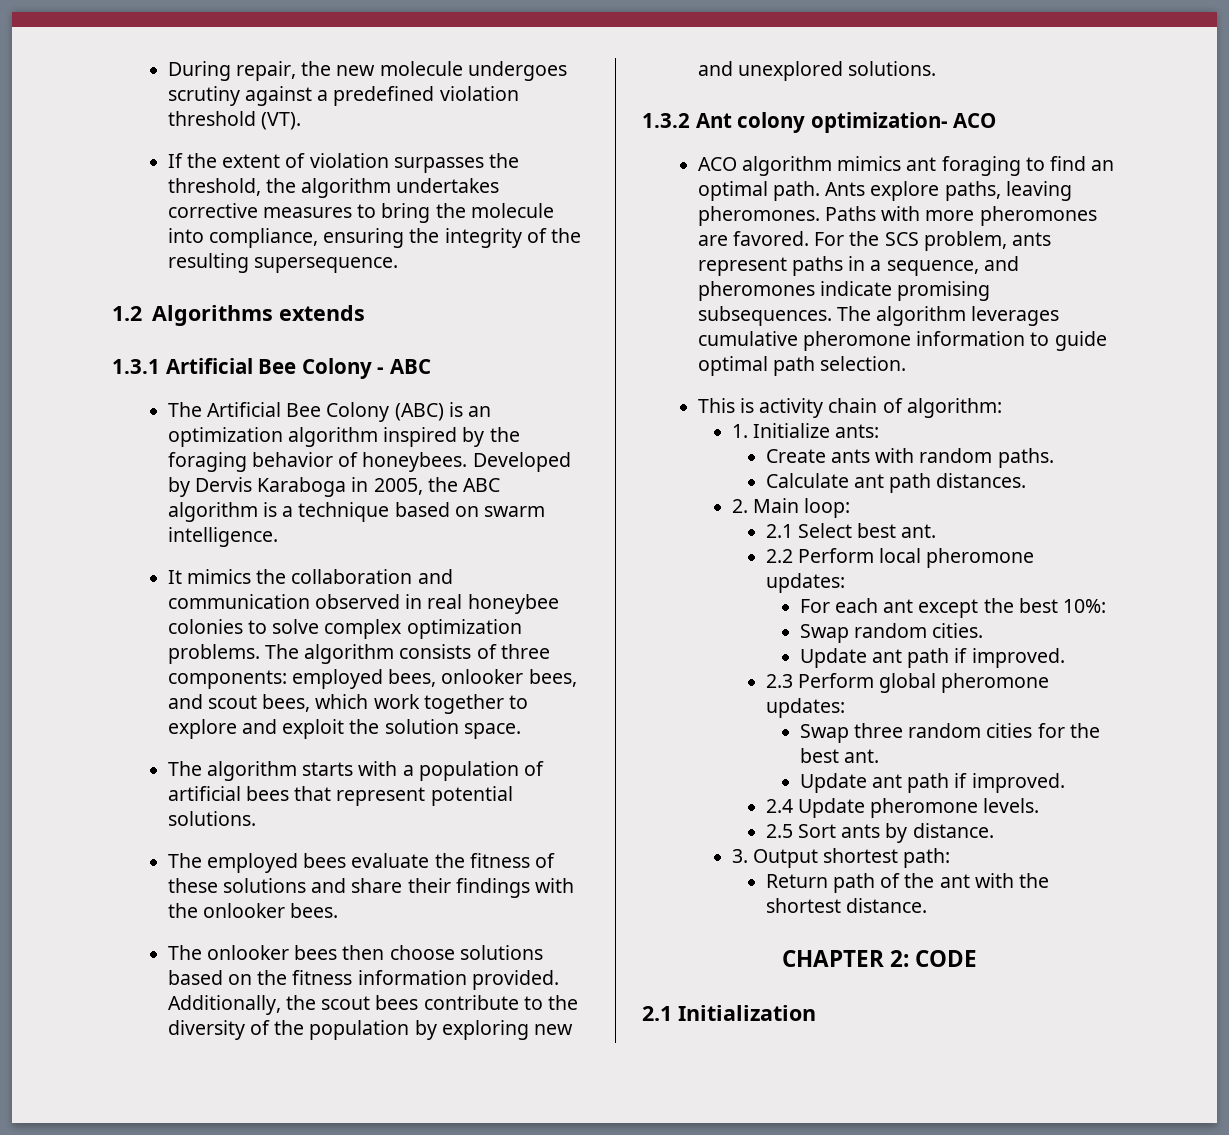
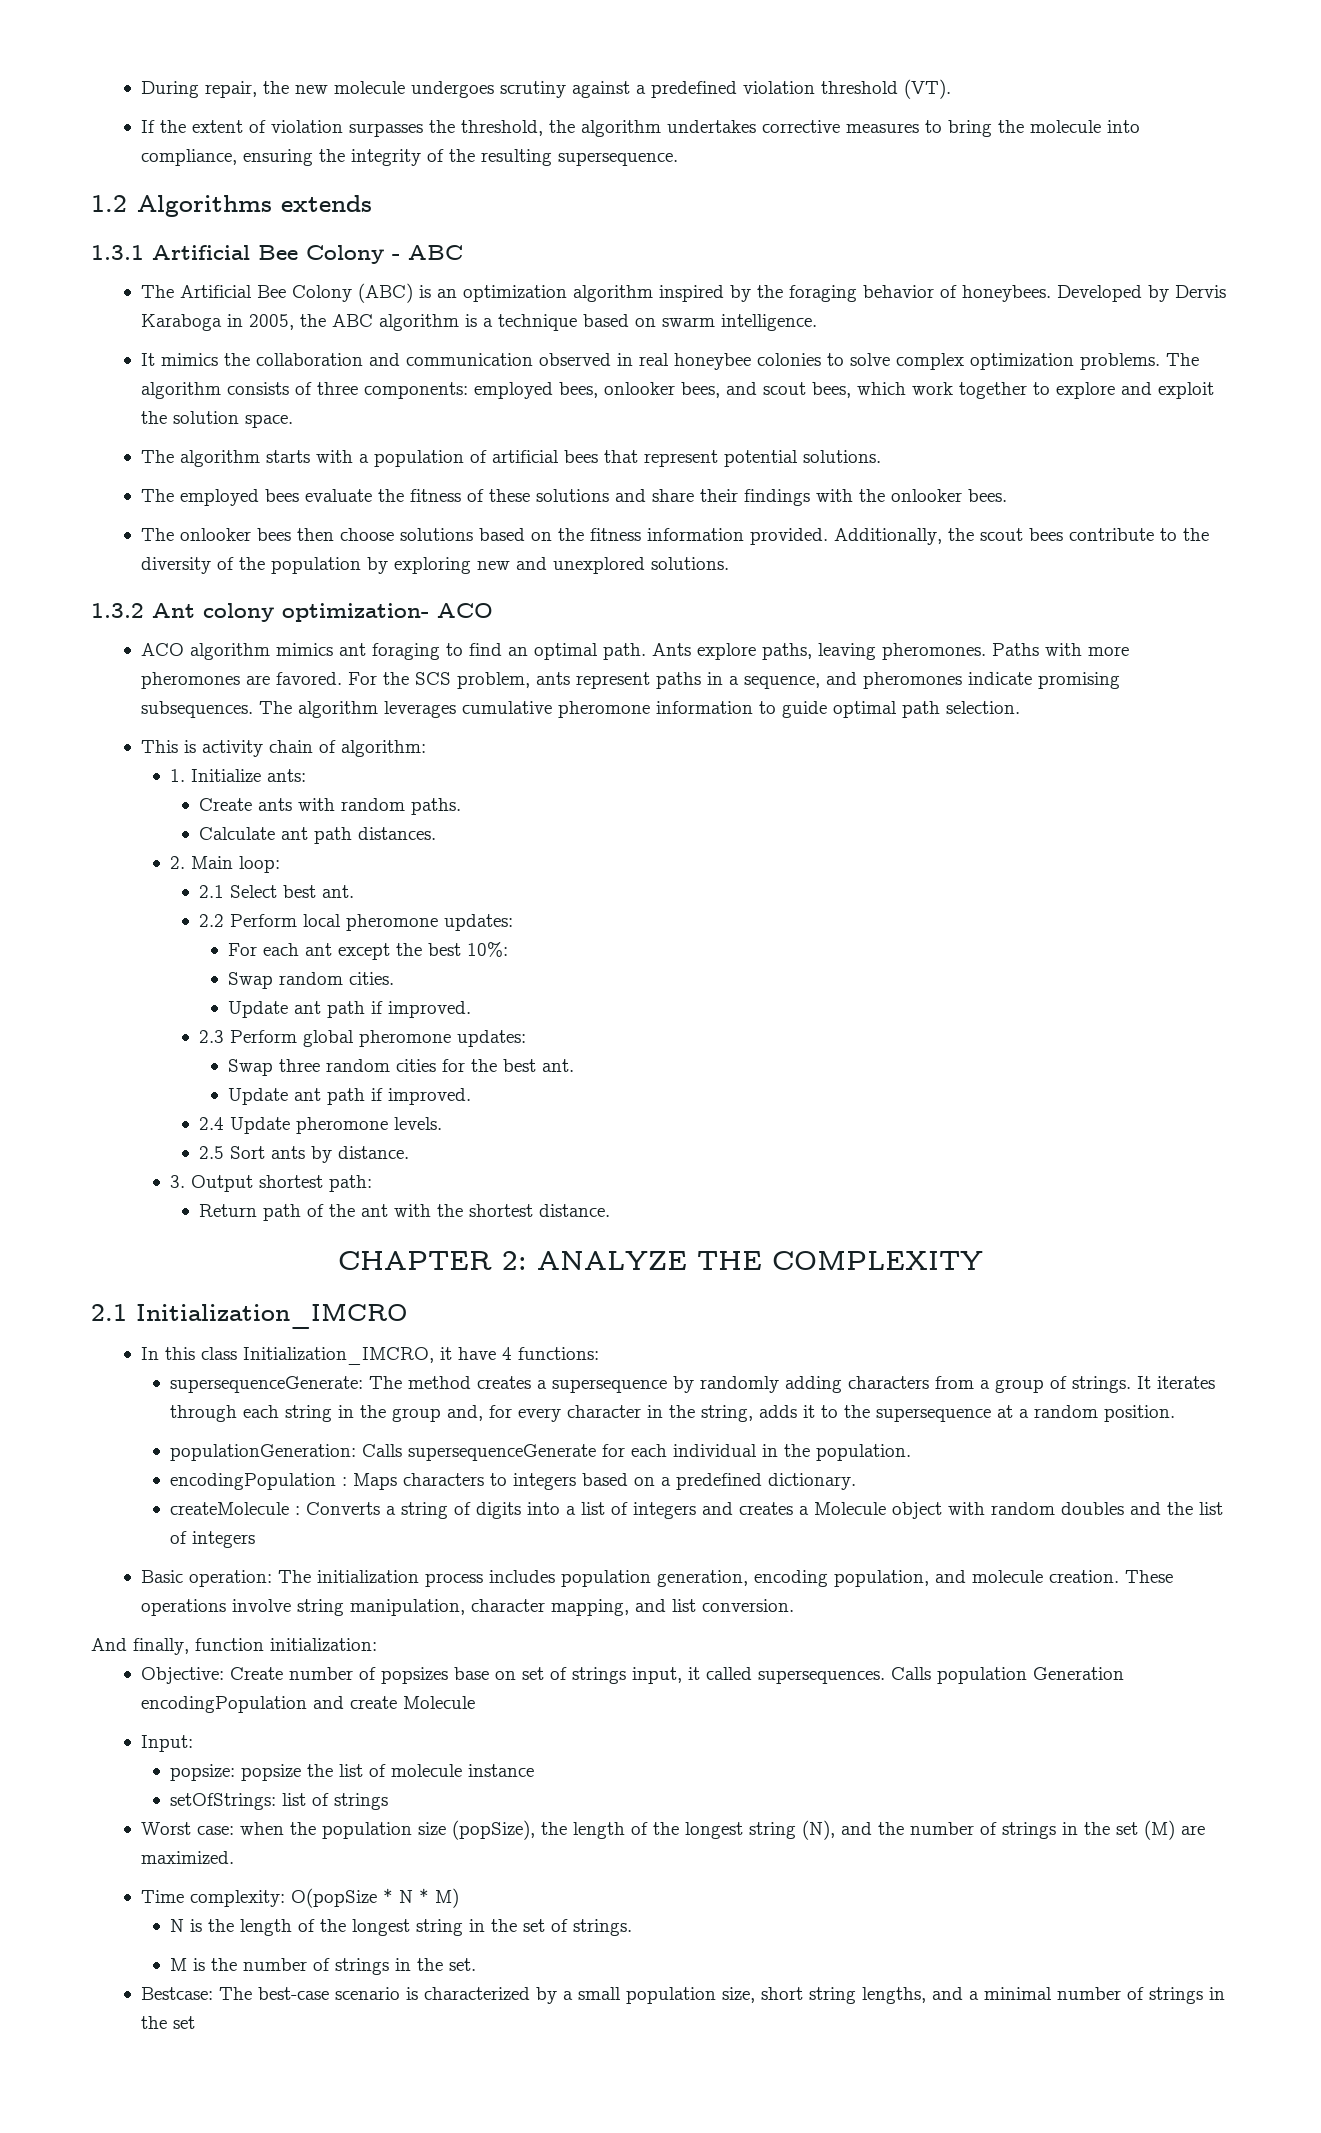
- CHAPTER 2: CODE
- 2.1 Initialization
+ CHAPTER 2: ANALYZE THE COMPLEXITY
+ 2.1 Initialization_IMCRO
+ In this class Initialization_IMCRO, it have 4 functions:
+ supersequenceGenerate: The method creates a supersequence by randomly adding characters from a group of strings. It iterates through each string in the group and, for every character in the string, adds it to the supersequence at a random position.
+ populationGeneration: Calls supersequenceGenerate for each individual in the population.
+ encodingPopulation : Maps characters to integers based on a predefined dictionary.
+ createMolecule : Converts a string of digits into a list of integers and creates a Molecule object with random doubles and the list of integers
+ Basic operation: The initialization process includes population generation, encoding population, and molecule creation. These operations involve string manipulation, character mapping, and list conversion.
+ And finally, function initialization:
+ Objective: Create number of popsizes base on set of strings input, it called supersequences. Calls population Generation encodingPopulation and create Molecule
+ Input:
+ popsize: popsize the list of molecule instance
+ setOfStrings: list of strings
+ Worst case: when the population size (popSize), the length of the longest string (N), and the number of strings in the set (M) are maximized.
+ Time complexity: O(popSize * N * M)
+ N is the length of the longest string in the set of strings.
+ M is the number of strings in the set.
+ Bestcase: The best-case scenario is characterized by a small population size, short string lengths, and a minimal number of strings in the set

